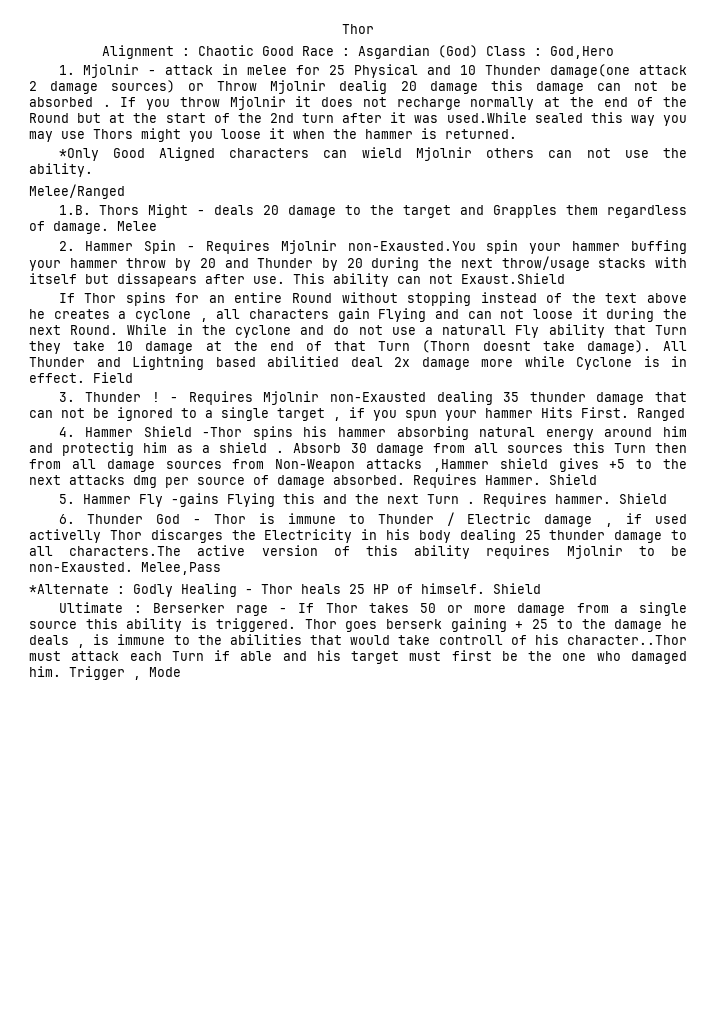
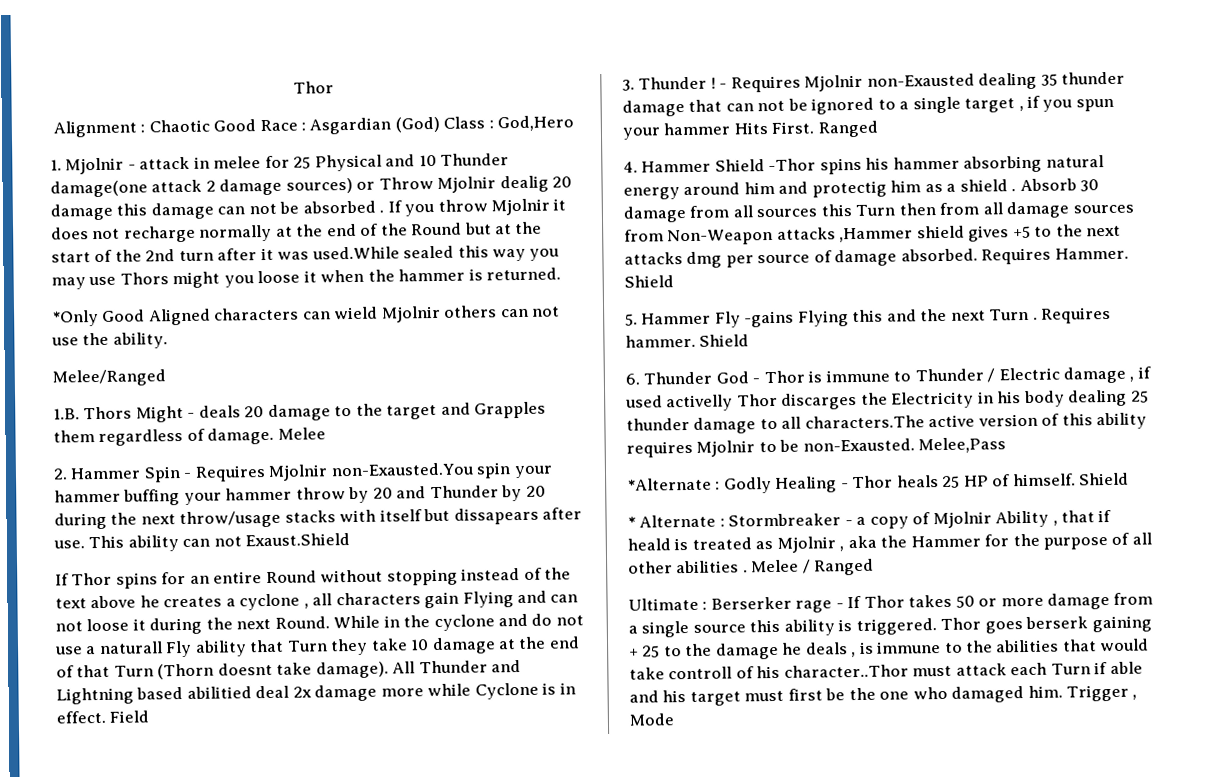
+ * Alternate : Stormbreaker - a copy of Mjolnir Ability , that if heald is treated as Mjolnir , aka the Hammer for the purpose of all other abilities . Melee / Ranged

